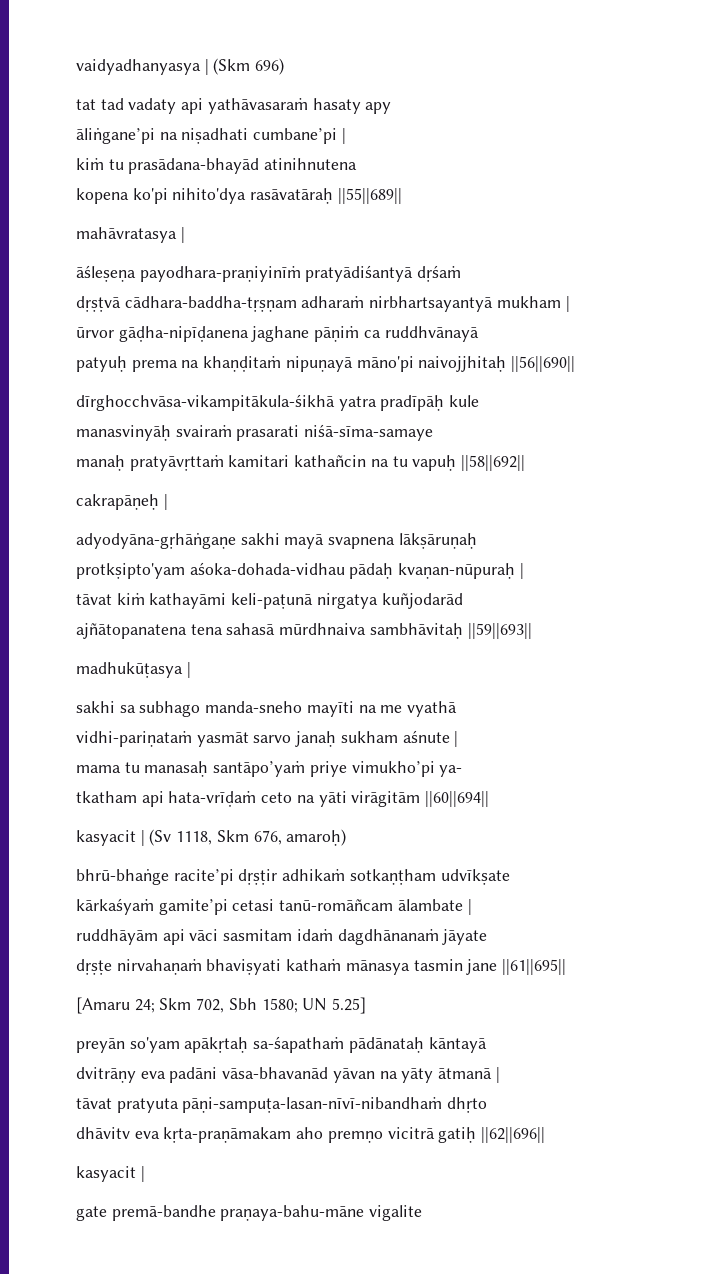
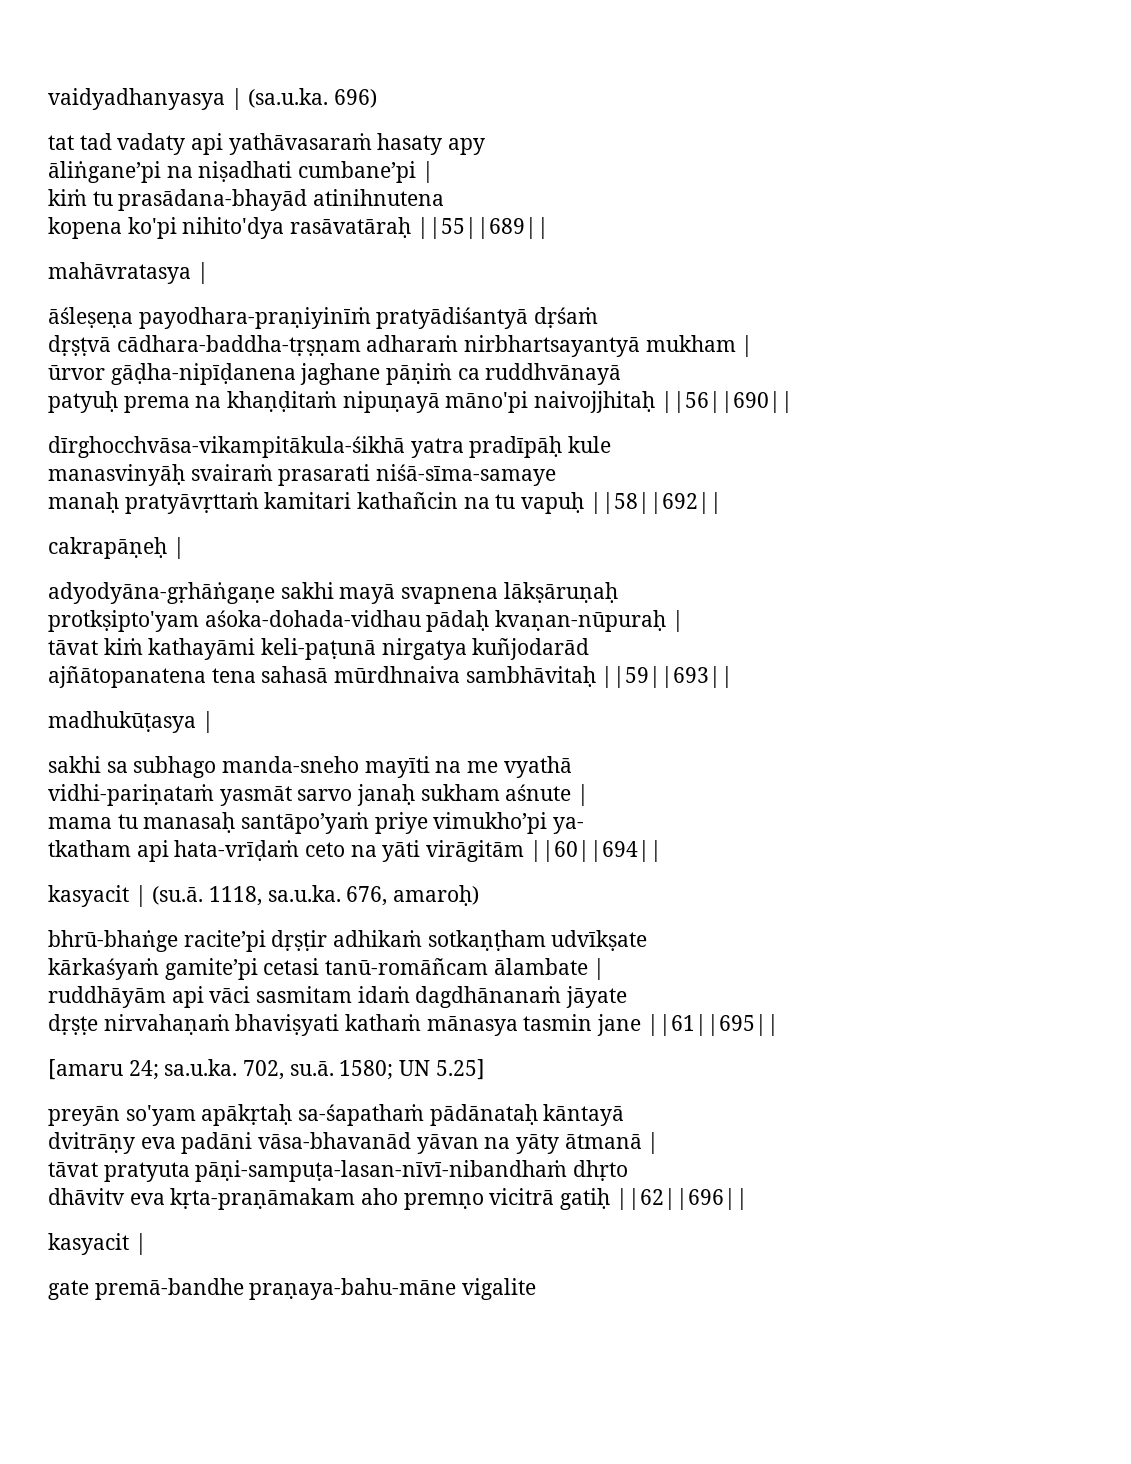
- vaidyadhanyasya | (Skm 696)
+ vaidyadhanyasya | (sa.u.ka. 696)
- kasyacit | (Sv 1118, Skm 676, amaroḥ)
+ kasyacit | (su.ā. 1118, sa.u.ka. 676, amaroḥ)
- [Amaru 24; Skm 702, Sbh 1580; UN 5.25]
+ [amaru 24; sa.u.ka. 702, su.ā. 1580; UN 5.25]

